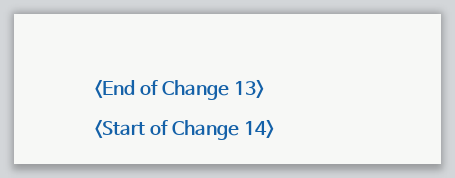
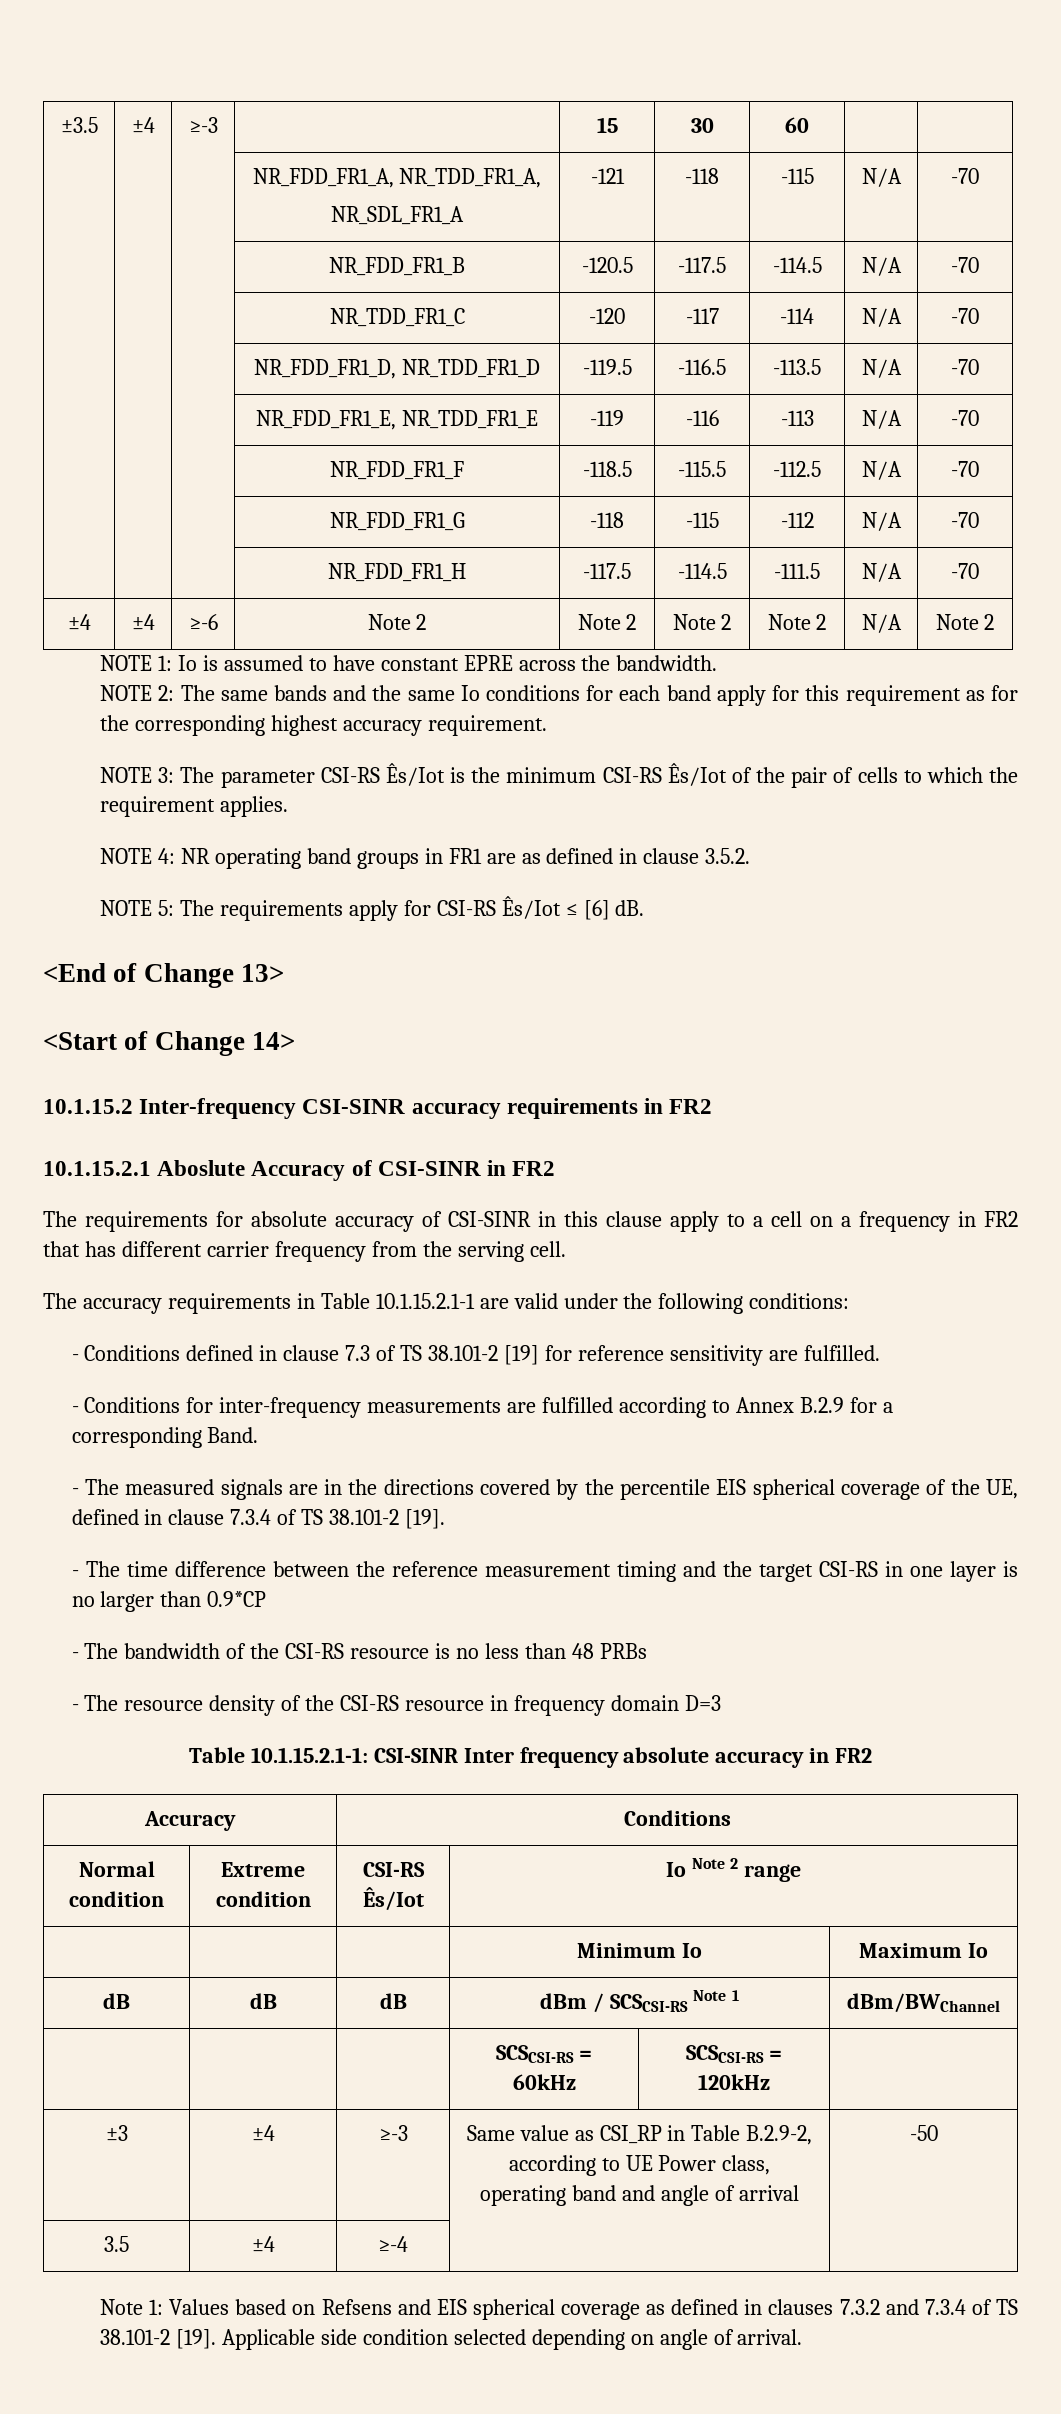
+ ±3.5 | ±4 | ≥-3 | | 15 | 30 | 60 | |
+ | | | NR_FDD_FR1_A, NR_TDD_FR1_A,
+ NR_SDL_FR1_A | -121 | -118 | -115 | N/A | -70
+ | | | NR_FDD_FR1_B | -120.5 | -117.5 | -114.5 | N/A | -70
+ | | | NR_TDD_FR1_C | -120 | -117 | -114 | N/A | -70
+ | | | NR_FDD_FR1_D, NR_TDD_FR1_D | -119.5 | -116.5 | -113.5 | N/A | -70
+ | | | NR_FDD_FR1_E, NR_TDD_FR1_E | -119 | -116 | -113 | N/A | -70
+ | | | NR_FDD_FR1_F | -118.5 | -115.5 | -112.5 | N/A | -70
+ | | | NR_FDD_FR1_G | -118 | -115 | -112 | N/A | -70
+ | | | NR_FDD_FR1_H | -117.5 | -114.5 | -111.5 | N/A | -70
+ ±4 | ±4 | ≥-6 | Note 2 | Note 2 | Note 2 | Note 2 | N/A | Note 2
+ NOTE 1: Io is assumed to have constant EPRE across the bandwidth.
+ NOTE 2: The same bands and the same Io conditions for each band apply for this requirement as for the corresponding highest accuracy requirement.
+ NOTE 3: The parameter CSI-RS Ês/Iot is the minimum CSI-RS Ês/Iot of the pair of cells to which the requirement applies.
+ NOTE 4: NR operating band groups in FR1 are as defined in clause 3.5.2.
+ NOTE 5: The requirements apply for CSI-RS Ês/Iot ≤ [6] dB.
+ 10.1.15.2 Inter-frequency CSI-SINR accuracy requirements in FR2
+ 10.1.15.2.1 Aboslute Accuracy of CSI-SINR in FR2
+ The requirements for absolute accuracy of CSI-SINR in this clause apply to a cell on a frequency in FR2 that has different carrier frequency from the serving cell.
+ The accuracy requirements in Table 10.1.15.2.1-1 are valid under the following conditions:
+ - Conditions defined in clause 7.3 of TS 38.101-2 [19] for reference sensitivity are fulfilled.
+ - Conditions for inter-frequency measurements are fulfilled according to Annex B.2.9 for a corresponding Band.
+ - The measured signals are in the directions covered by the percentile EIS spherical coverage of the UE, defined in clause 7.3.4 of TS 38.101-2 [19].
+ - The time difference between the reference measurement timing and the target CSI-RS in one layer is no larger than 0.9*CP
+ - The bandwidth of the CSI-RS resource is no less than 48 PRBs
+ - The resource density of the CSI-RS resource in frequency domain D=3
+ Table 10.1.15.2.1-1: CSI-SINR Inter frequency absolute accuracy in FR2
+ Accuracy | Conditions
+ Normal condition | Extreme condition | CSI-RS Ês/Iot | Io Note 2 range
+ | | | Minimum Io | Maximum Io
+ dB | dB | dB | dBm / SCSCSI-RS Note 1 | dBm/BWChannel
+ | | | SCSCSI-RS = 60kHz | SCSCSI-RS = 120kHz |
+ ±3 | ±4 | ≥-3 | Same value as CSI_RP in Table B.2.9-2, according to UE Power class, operating band and angle of arrival | -50
+ 3.5 | ±4 | ≥-4 | |
+ Note 1: Values based on Refsens and EIS spherical coverage as defined in clauses 7.3.2 and 7.3.4 of TS 38.101-2 [19]. Applicable side condition selected depending on angle of arrival.

